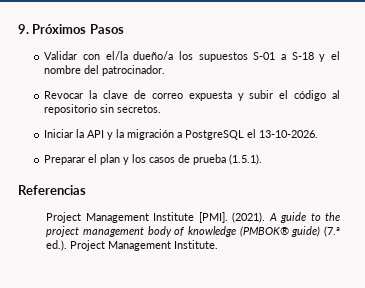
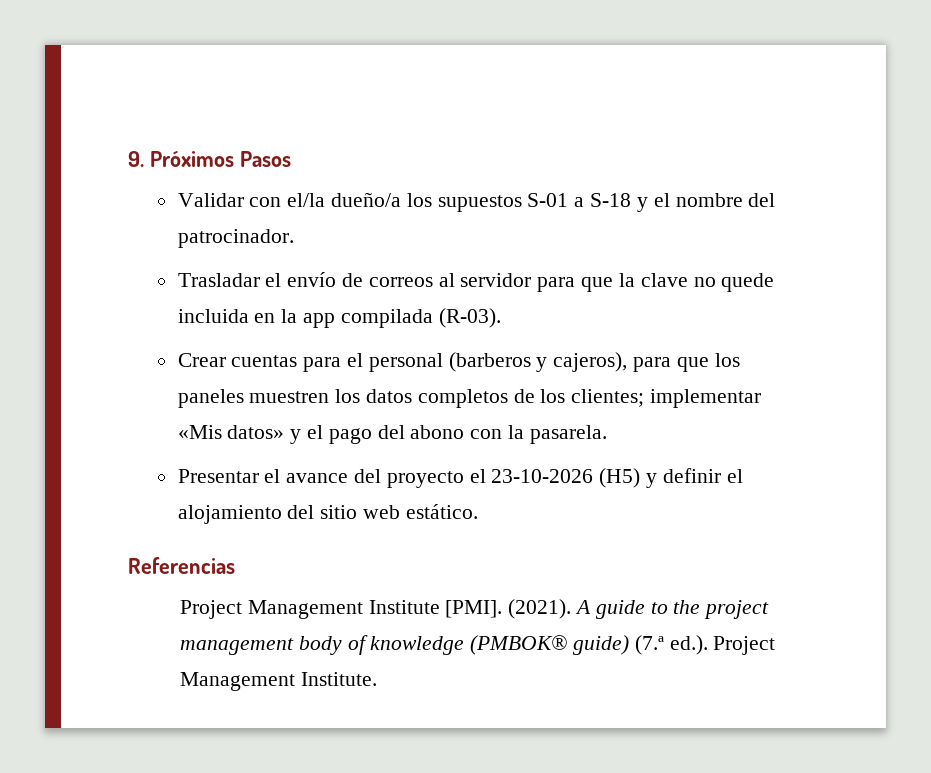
- Revocar la clave de correo expuesta y subir el código al repositorio sin secretos.
- Iniciar la API y la migración a PostgreSQL el 13-10-2026.
- Preparar el plan y los casos de prueba (1.5.1).
+ Trasladar el envío de correos al servidor para que la clave no quede incluida en la app compilada (R-03).
+ Crear cuentas para el personal (barberos y cajeros), para que los paneles muestren los datos completos de los clientes; implementar «Mis datos» y el pago del abono con la pasarela.
+ Presentar el avance del proyecto el 23-10-2026 (H5) y definir el alojamiento del sitio web estático.

